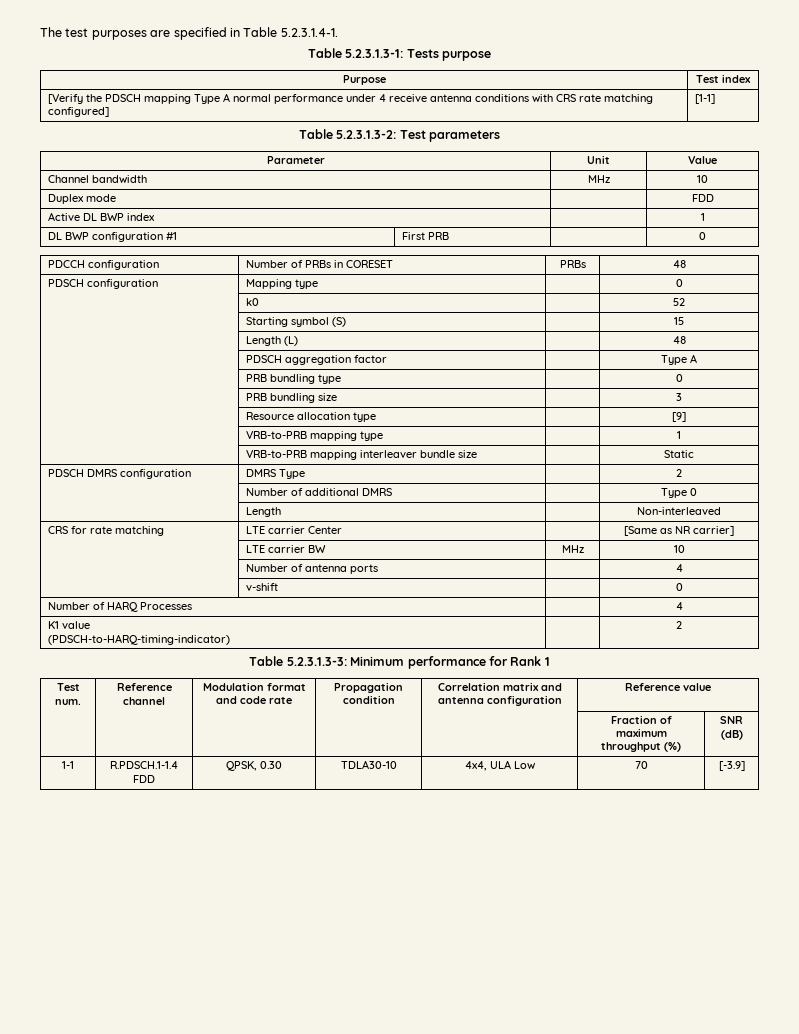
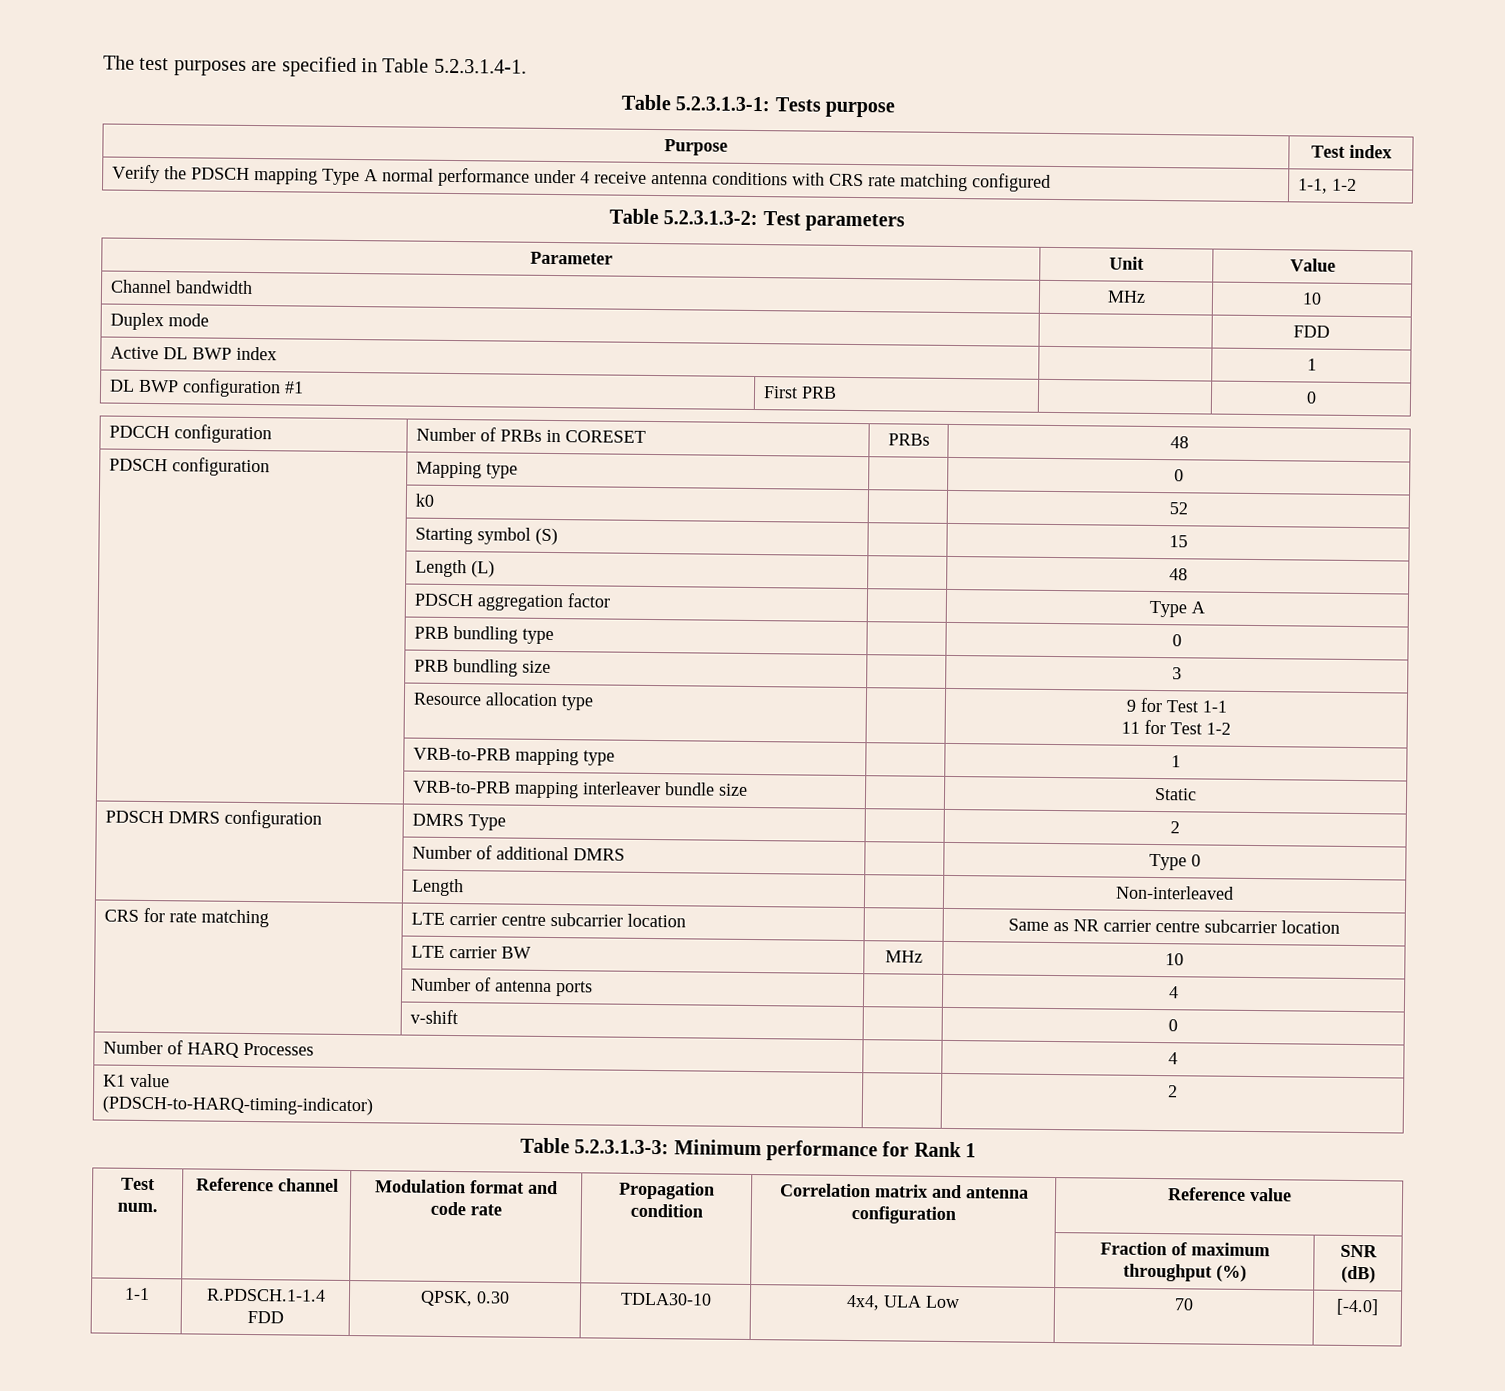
- [Verify the PDSCH mapping Type A normal performance under 4 receive antenna conditions with CRS rate matching configured] | [1-1]
+ Verify the PDSCH mapping Type A normal performance under 4 receive antenna conditions with CRS rate matching configured | 1-1, 1-2
- | Resource allocation type | | [9]
+ | Resource allocation type | | 9 for Test 1-1
+ 11 for Test 1-2
- CRS for rate matching | LTE carrier Center | | [Same as NR carrier]
+ CRS for rate matching | LTE carrier centre subcarrier location | | Same as NR carrier centre subcarrier location
- 1-1 | R.PDSCH.1-1.4 FDD | QPSK, 0.30 | TDLA30-10 | 4x4, ULA Low | 70 | [-3.9]
+ 1-1 | R.PDSCH.1-1.4 FDD | QPSK, 0.30 | TDLA30-10 | 4x4, ULA Low | 70 | [-4.0]

